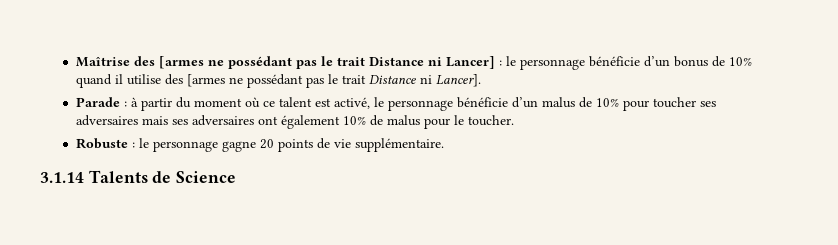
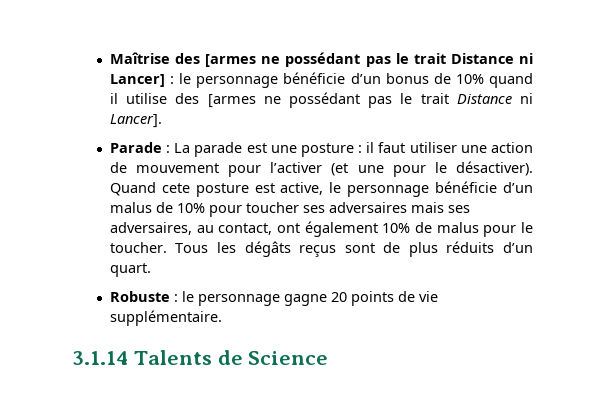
- Parade : à partir du moment où ce talent est activé, le personnage bénéficie d’un malus de 10% pour toucher ses adversaires mais ses adversaires ont également 10% de malus pour le toucher.
+ Parade : La parade est une posture : il faut utiliser une action de mouvement pour l’activer (et une pour le désactiver). Quand cete posture est active, le personnage bénéficie d’un malus de 10% pour toucher ses adversaires mais ses adversaires, au contact, ont également 10% de malus pour le toucher. Tous les dégâts reçus sont de plus réduits d’un quart.

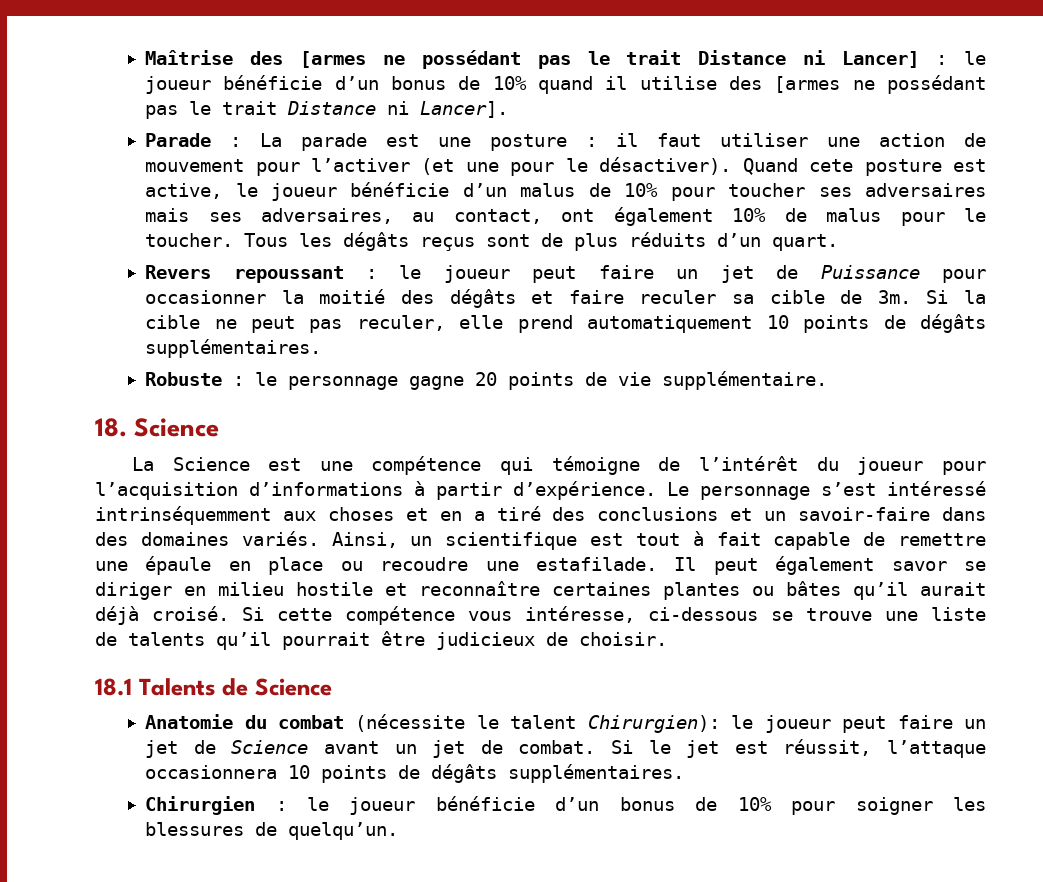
- Maîtrise des [armes ne possédant pas le trait Distance ni Lancer] : le personnage bénéficie d’un bonus de 10% quand il utilise des [armes ne possédant pas le trait Distance ni Lancer].
+ Maîtrise des [armes ne possédant pas le trait Distance ni Lancer] : le joueur bénéficie d’un bonus de 10% quand il utilise des [armes ne possédant pas le trait Distance ni Lancer].
- Quand cete posture est active, le personnage bénéficie d’un malus de 10% pour toucher ses adversaires mais ses adversaires, au contact, ont également 10% de malus pour le toucher.
+ Quand cete posture est active, le joueur bénéficie d’un malus de 10% pour toucher ses adversaires mais ses adversaires, au contact, ont également 10% de malus pour le toucher.
+ Revers repoussant : le joueur peut faire un jet de Puissance pour occasionner la moitié des dégâts et faire reculer sa cible de 3m. Si la cible ne peut pas reculer, elle prend automatiquement 10 points de dégâts supplémentaires.
- 3.1.14 Talents de Science
+ 18. Science
+ La Science est une compétence qui témoigne de l’intérêt du joueur pour l’acquisition d’informations à partir d’expérience. Le personnage s’est intéressé intrinséquemment aux choses et en a tiré des conclusions et un savoir-faire dans des domaines variés. Ainsi, un scientifique est tout à fait capable de remettre une épaule en place ou recoudre une estafilade. Il peut également savor se diriger en milieu hostile et reconnaître certaines plantes ou bâtes qu’il aurait déjà croisé. Si cette compétence vous intéresse, ci-dessous se trouve une liste de talents qu’il pourrait être judicieux de choisir.
+ 18.1 Talents de Science
+ Anatomie du combat (nécessite le talent Chirurgien): le joueur peut faire un jet de Science avant un jet de combat. Si le jet est réussit, l’attaque occasionnera 10 points de dégâts supplémentaires.
+ Chirurgien : le joueur bénéficie d’un bonus de 10% pour soigner les blessures de quelqu’un.

